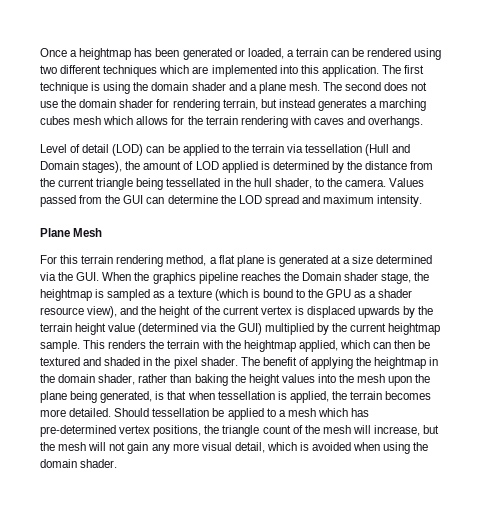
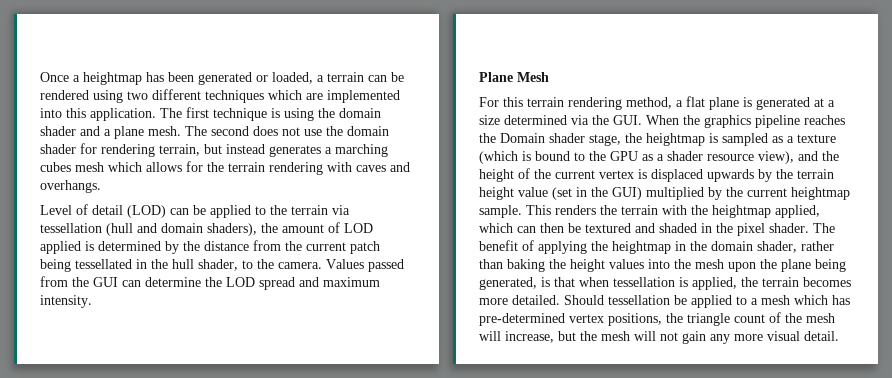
- Level of detail (LOD) can be applied to the terrain via tessellation (Hull and Domain stages), the amount of LOD applied is determined by the distance from the current triangle being tessellated in the hull shader, to the camera.
+ Level of detail (LOD) can be applied to the terrain via tessellation (hull and domain shaders), the amount of LOD applied is determined by the distance from the current patch being tessellated in the hull shader, to the camera.
- For this terrain rendering method, a flat plane is generated at a size determined via the GUI. When the graphics pipeline reaches the Domain shader stage, the heightmap is sampled as a texture (which is bound to the GPU as a shader resource view), and the height of the current vertex is displaced upwards by the terrain height value (determined via the GUI) multiplied by the current heightmap sample.
+ For this terrain rendering method, a flat plane is generated at a size determined via the GUI. When the graphics pipeline reaches the Domain shader stage, the heightmap is sampled as a texture (which is bound to the GPU as a shader resource view), and the height of the current vertex is displaced upwards by the terrain height value (set in the GUI) multiplied by the current heightmap sample.
- Should tessellation be applied to a mesh which has pre-determined vertex positions, the triangle count of the mesh will increase, but the mesh will not gain any more visual detail, which is avoided when using the domain shader.
+ Should tessellation be applied to a mesh which has pre-determined vertex positions, the triangle count of the mesh will increase, but the mesh will not gain any more visual detail.

